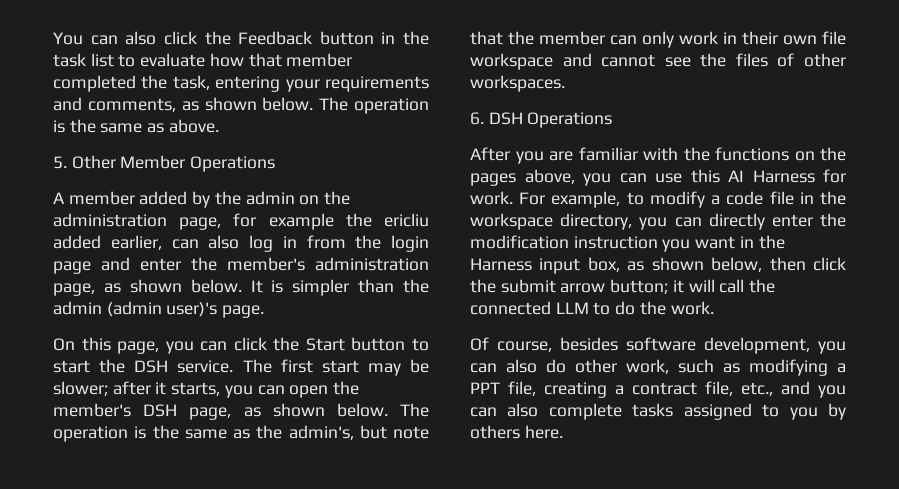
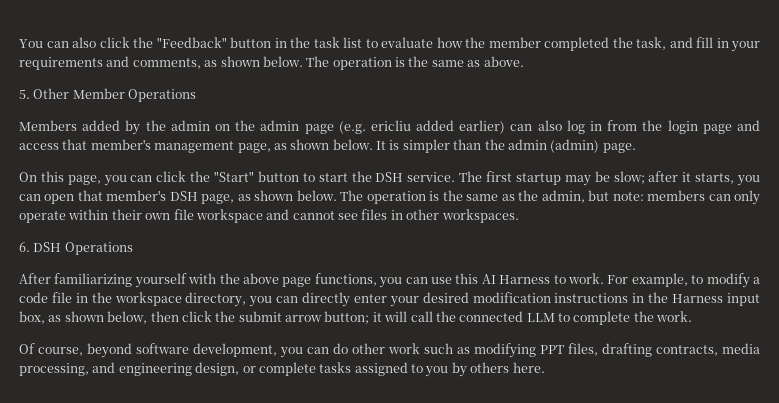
- You can also click the Feedback button in the task list to evaluate how that member completed the task, entering your requirements and comments, as shown below.
+ You can also click the "Feedback" button in the task list to evaluate how the member completed the task, and fill in your requirements and comments, as shown below.
- A member added by the admin on the administration page, for example the ericliu added earlier, can also log in from the login page and enter the member's administration page, as shown below.
+ Members added by the admin on the admin page (e.g. ericliu added earlier) can also log in from the login page and access that member's management page, as shown below.
- It is simpler than the admin (admin user)'s page.
+ It is simpler than the admin (admin) page.
- On this page, you can click the Start button to start the DSH service.
+ On this page, you can click the "Start" button to start the DSH service.
- The first start may be slower; after it starts, you can open the member's DSH page, as shown below.
+ The first startup may be slow; after it starts, you can open that member's DSH page, as shown below.
- The operation is the same as the admin's, but note that the member can only work in their own file workspace and cannot see the files of other workspaces.
+ The operation is the same as the admin, but note: members can only operate within their own file workspace and cannot see files in other workspaces.
- After you are familiar with the functions on the pages above, you can use this AI Harness for work.
+ After familiarizing yourself with the above page functions, you can use this AI Harness to work.
- For example, to modify a code file in the workspace directory, you can directly enter the modification instruction you want in the Harness input box, as shown below, then click the submit arrow button; it will call the connected LLM to do the work.
+ For example, to modify a code file in the workspace directory, you can directly enter your desired modification instructions in the Harness input box, as shown below, then click the submit arrow button; it will call the connected LLM to complete the work.
- Of course, besides software development, you can also do other work, such as modifying a PPT file, creating a contract file, etc., and you can also complete tasks assigned to you by others here.
+ Of course, beyond software development, you can do other work such as modifying PPT files, drafting contracts, media processing, and engineering design, or complete tasks assigned to you by others here.

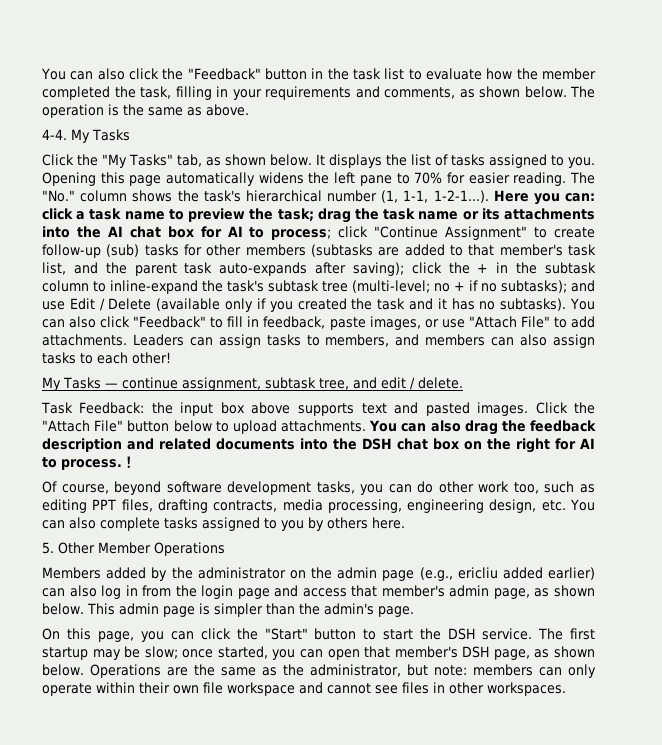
- You can also click the "Feedback" button in the task list to evaluate how the member completed the task, and fill in your requirements and comments, as shown below.
+ You can also click the "Feedback" button in the task list to evaluate how the member completed the task, filling in your requirements and comments, as shown below.
+ 4-4. My Tasks
+ Click the "My Tasks" tab, as shown below. It displays the list of tasks assigned to you. Opening this page automatically widens the left pane to 70% for easier reading. The "No." column shows the task's hierarchical number (1, 1-1, 1-2-1...). Here you can: click a task name to preview the task; drag the task name or its attachments into the AI chat box for AI to process; click "Continue Assignment" to create follow-up (sub) tasks for other members (subtasks are added to that member's task list, and the parent task auto-expands after saving); click the + in the subtask column to inline-expand the task's subtask tree (multi-level; no + if no subtasks); and use Edit / Delete (available only if you created the task and it has no subtasks). You can also click "Feedback" to fill in feedback, paste images, or use "Attach File" to add attachments. Leaders can assign tasks to members, and members can also assign tasks to each other!
+ My Tasks — continue assignment, subtask tree, and edit / delete.
+ Task Feedback: the input box above supports text and pasted images. Click the "Attach File" button below to upload attachments. You can also drag the feedback description and related documents into the DSH chat box on the right for AI to process.！
+ Of course, beyond software development tasks, you can do other work too, such as editing PPT files, drafting contracts, media processing, engineering design, etc. You can also complete tasks assigned to you by others here.
- Members added by the admin on the admin page (e.g. ericliu added earlier) can also log in from the login page and access that member's management page, as shown below. It is simpler than the admin (admin) page.
+ Members added by the administrator on the admin page (e.g., ericliu added earlier) can also log in from the login page and access that member's admin page, as shown below. This admin page is simpler than the admin's page.
- The first startup may be slow; after it starts, you can open that member's DSH page, as shown below.
+ The first startup may be slow; once started, you can open that member's DSH page, as shown below.
- The operation is the same as the admin, but note: members can only operate within their own file workspace and cannot see files in other workspaces.
+ Operations are the same as the administrator, but note: members can only operate within their own file workspace and cannot see files in other workspaces.
- 6. DSH Operations
- After familiarizing yourself with the above page functions, you can use this AI Harness to work. For example, to modify a code file in the workspace directory, you can directly enter your desired modification instructions in the Harness input box, as shown below, then click the submit arrow button; it will call the connected LLM to complete the work.
- Of course, beyond software development, you can do other work such as modifying PPT files, drafting contracts, media processing, and engineering design, or complete tasks assigned to you by others here.

